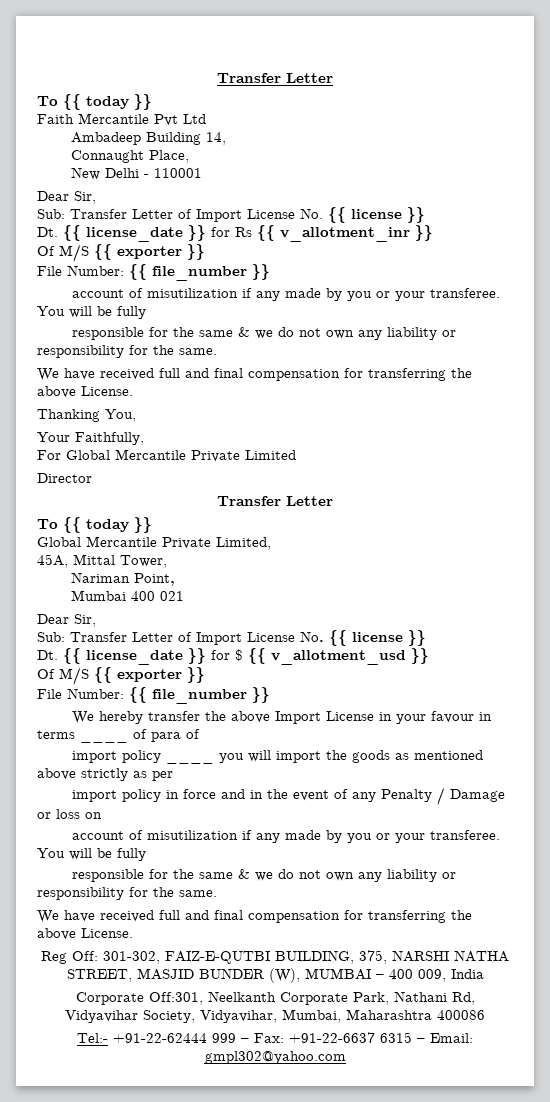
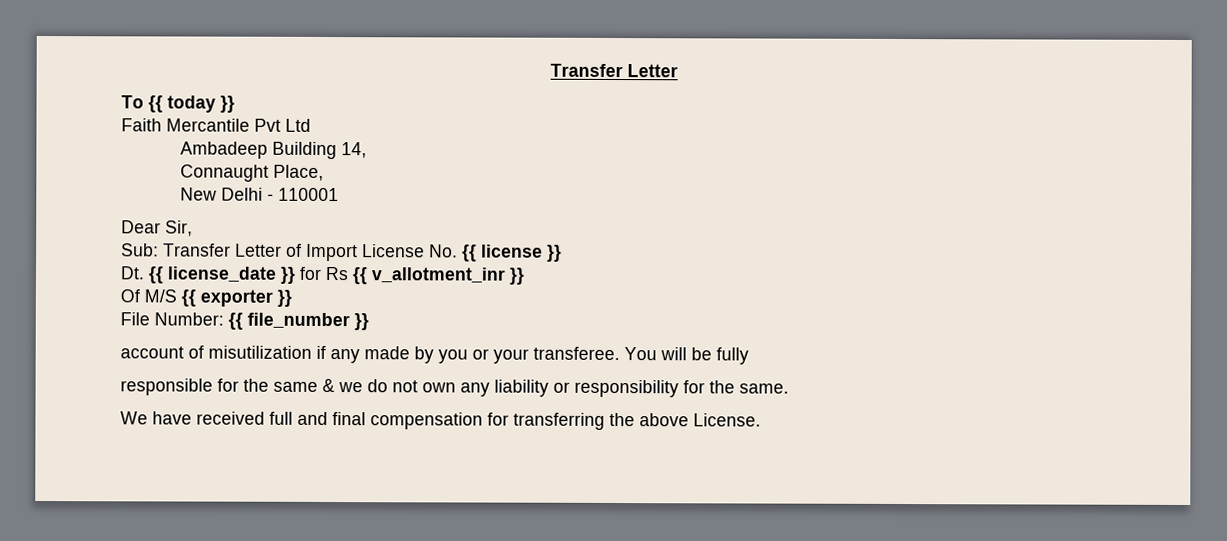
- Thanking You,
- Your Faithfully,
- For Global Mercantile Private Limited
- Director
- Transfer Letter
- To {{ today }}
- Global Mercantile Private Limited,
- 45A, Mittal Tower,
- Nariman Point,
- Mumbai 400 021
- Dear Sir,
- Sub: Transfer Letter of Import License No. {{ license }}
- Dt. {{ license_date }} for $ {{ v_allotment_usd }}
- Of M/S {{ exporter }}
- File Number: {{ file_number }}
- We hereby transfer the above Import License in your favour in terms ____ of para of
- import policy ____ you will import the goods as mentioned above strictly as per
- import policy in force and in the event of any Penalty / Damage or loss on
- account of misutilization if any made by you or your transferee. You will be fully
- responsible for the same & we do not own any liability or responsibility for the same.
- We have received full and final compensation for transferring the above License.
- Reg Off: 301-302, FAIZ-E-QUTBI BUILDING, 375, NARSHI NATHA STREET, MASJID BUNDER (W), MUMBAI – 400 009, India
- Corporate Off:301, Neelkanth Corporate Park, Nathani Rd, Vidyavihar Society, Vidyavihar, Mumbai, Maharashtra 400086
- Tel:- +91-22-62444 999 – Fax: +91-22-6637 6315 – Email: gmpl302@yahoo.com

